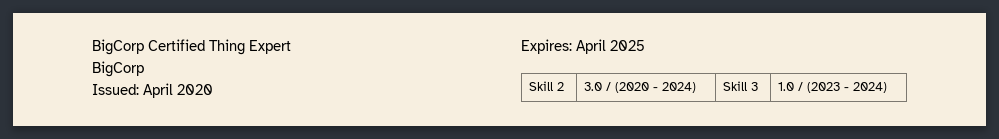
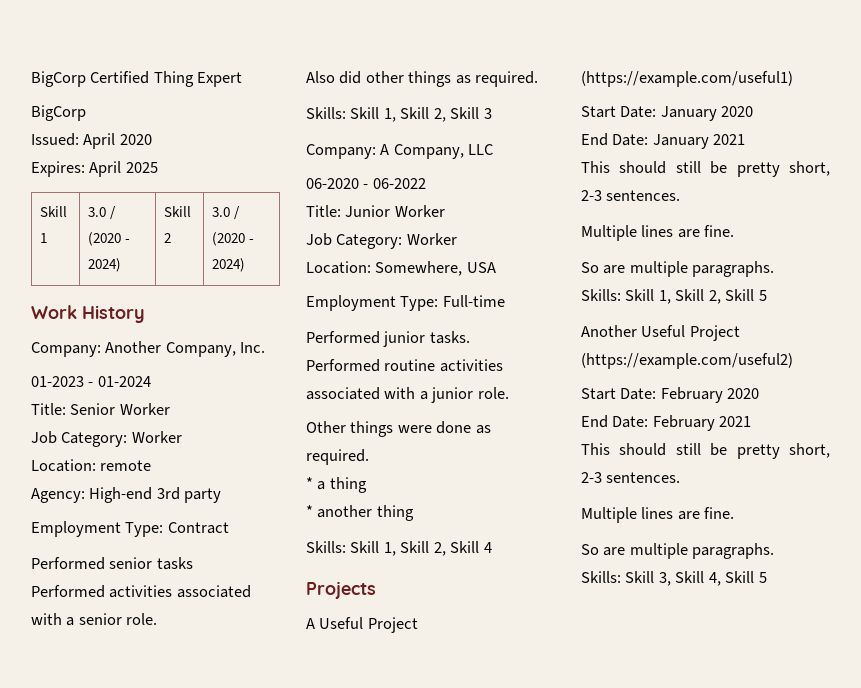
- Skill 2 | 3.0 / (2020 - 2024) | Skill 3 | 1.0 / (2023 - 2024)
+ Skill 1 | 3.0 / (2020 - 2024) | Skill 2 | 3.0 / (2020 - 2024)
+ Work History
+ Company: Another Company, Inc.
+ 01-2023 - 01-2024
+ Title: Senior Worker
+ Job Category: Worker
+ Location: remote
+ Agency: High-end 3rd party
+ Employment Type: Contract
+ Performed senior tasks
+ Performed activities associated with a senior role.
+ Also did other things as required.
+ Skills: Skill 1, Skill 2, Skill 3
+ Company: A Company, LLC
+ 06-2020 - 06-2022
+ Title: Junior Worker
+ Job Category: Worker
+ Location: Somewhere, USA
+ Employment Type: Full-time
+ Performed junior tasks.
+ Performed routine activities associated with a junior role.
+ Other things were done as required.
+ * a thing
+ * another thing
+ Skills: Skill 1, Skill 2, Skill 4
+ Projects
+ A Useful Project (https://example.com/useful1)
+ Start Date: January 2020
+ End Date: January 2021
+ This should still be pretty short, 2-3 sentences.
+ Multiple lines are fine.
+ So are multiple paragraphs.
+ Skills: Skill 1, Skill 2, Skill 5
+ Another Useful Project (https://example.com/useful2)
+ Start Date: February 2020
+ End Date: February 2021
+ This should still be pretty short, 2-3 sentences.
+ Multiple lines are fine.
+ So are multiple paragraphs.
+ Skills: Skill 3, Skill 4, Skill 5

